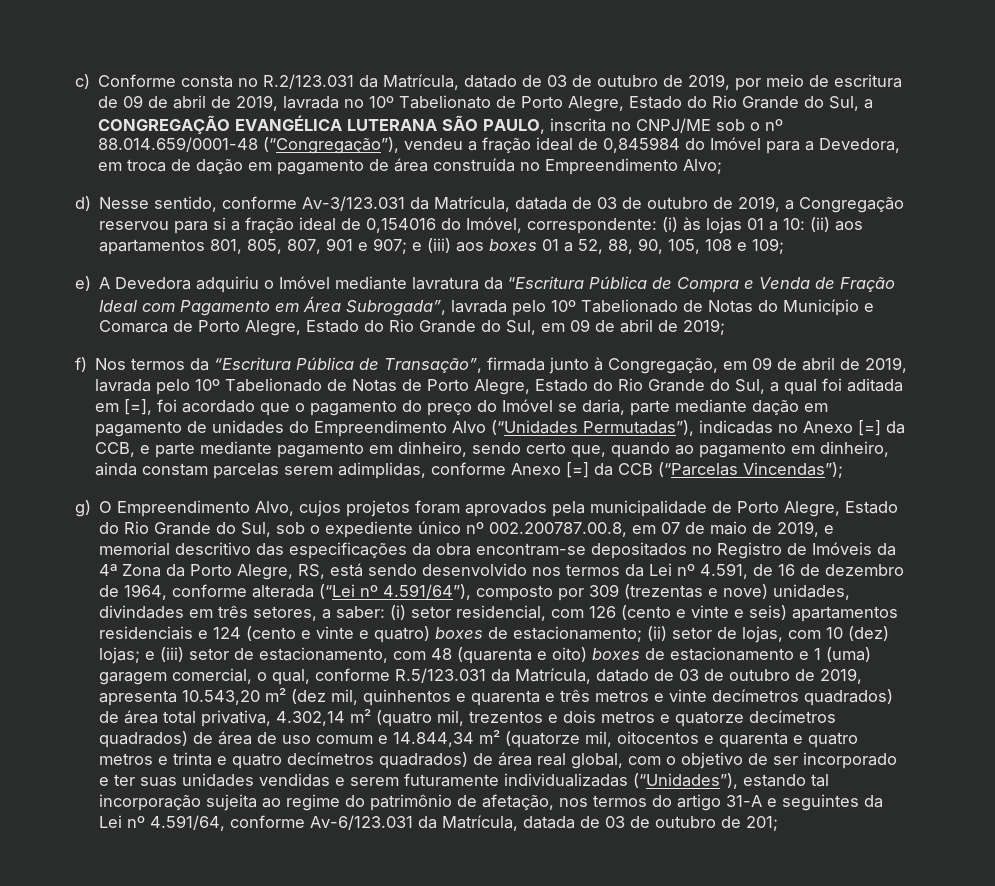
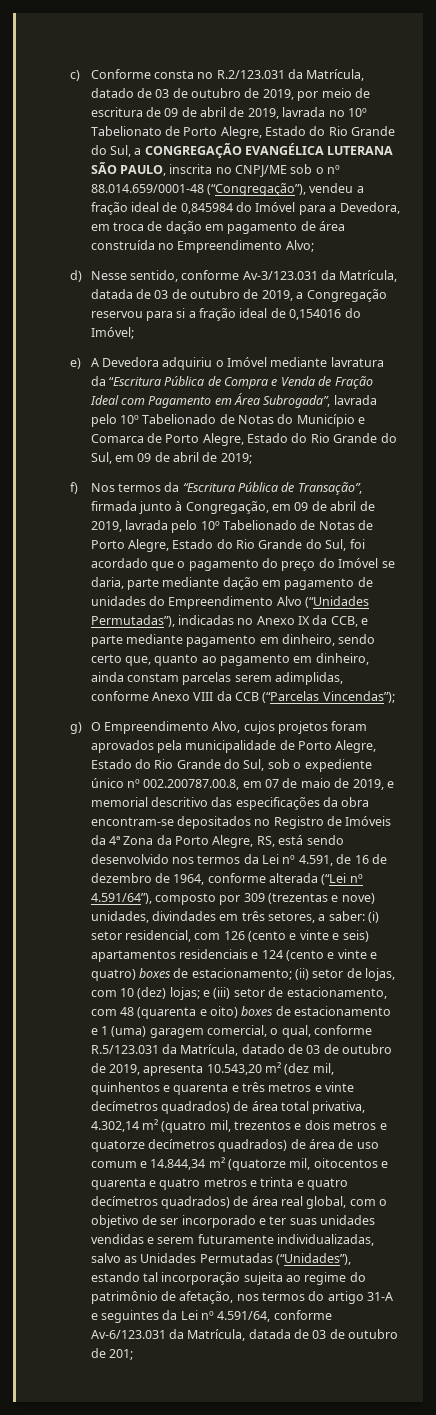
- d) Nesse sentido, conforme Av-3/123.031 da Matrícula, datada de 03 de outubro de 2019, a Congregação reservou para si a fração ideal de 0,154016 do Imóvel, correspondente: (i) às lojas 01 a 10: (ii) aos apartamentos 801, 805, 807, 901 e 907; e (iii) aos boxes 01 a 52, 88, 90, 105, 108 e 109;
+ d) Nesse sentido, conforme Av-3/123.031 da Matrícula, datada de 03 de outubro de 2019, a Congregação reservou para si a fração ideal de 0,154016 do Imóvel;
- f) Nos termos da “Escritura Pública de Transação”, firmada junto à Congregação, em 09 de abril de 2019, lavrada pelo 10º Tabelionado de Notas de Porto Alegre, Estado do Rio Grande do Sul, a qual foi aditada em [=], foi acordado que o pagamento do preço do Imóvel se daria, parte mediante dação em pagamento de unidades do Empreendimento Alvo (“Unidades Permutadas”), indicadas no Anexo [=] da CCB, e parte mediante pagamento em dinheiro, sendo certo que, quando ao pagamento em dinheiro, ainda constam parcelas serem adimplidas, conforme Anexo [=] da CCB (“Parcelas Vincendas”);
+ f) Nos termos da “Escritura Pública de Transação”, firmada junto à Congregação, em 09 de abril de 2019, lavrada pelo 10º Tabelionado de Notas de Porto Alegre, Estado do Rio Grande do Sul, foi acordado que o pagamento do preço do Imóvel se daria, parte mediante dação em pagamento de unidades do Empreendimento Alvo (“Unidades Permutadas”), indicadas no Anexo IX da CCB, e parte mediante pagamento em dinheiro, sendo certo que, quanto ao pagamento em dinheiro, ainda constam parcelas serem adimplidas, conforme Anexo VIII da CCB (“Parcelas Vincendas”);
- e (iii) setor de estacionamento, com 48 (quarenta e oito) boxes de estacionamento e 1 (uma) garagem comercial, o qual, conforme R.5/123.031 da Matrícula, datado de 03 de outubro de 2019, apresenta 10.543,20 m² (dez mil, quinhentos e quarenta e três metros e vinte decímetros quadrados) de área total privativa, 4.302,14 m² (quatro mil, trezentos e dois metros e quatorze decímetros quadrados) de área de uso comum e 14.844,34 m² (quatorze mil, oitocentos e quarenta e quatro metros e trinta e quatro decímetros quadrados) de área real global, com o objetivo de ser incorporado e ter suas unidades vendidas e serem futuramente individualizadas (“Unidades”), estando tal incorporação sujeita ao regime do patrimônio de afetação, nos termos do artigo 31-A e seguintes da Lei nº 4.591/64, conforme Av-6/123.031 da Matrícula, datada de 03 de outubro de 201;
+ e (iii) setor de estacionamento, com 48 (quarenta e oito) boxes de estacionamento e 1 (uma) garagem comercial, o qual, conforme R.5/123.031 da Matrícula, datado de 03 de outubro de 2019, apresenta 10.543,20 m² (dez mil, quinhentos e quarenta e três metros e vinte decímetros quadrados) de área total privativa, 4.302,14 m² (quatro mil, trezentos e dois metros e quatorze decímetros quadrados) de área de uso comum e 14.844,34 m² (quatorze mil, oitocentos e quarenta e quatro metros e trinta e quatro decímetros quadrados) de área real global, com o objetivo de ser incorporado e ter suas unidades vendidas e serem futuramente individualizadas, salvo as Unidades Permutadas (“Unidades”), estando tal incorporação sujeita ao regime do patrimônio de afetação, nos termos do artigo 31-A e seguintes da Lei nº 4.591/64, conforme Av-6/123.031 da Matrícula, datada de 03 de outubro de 201;

